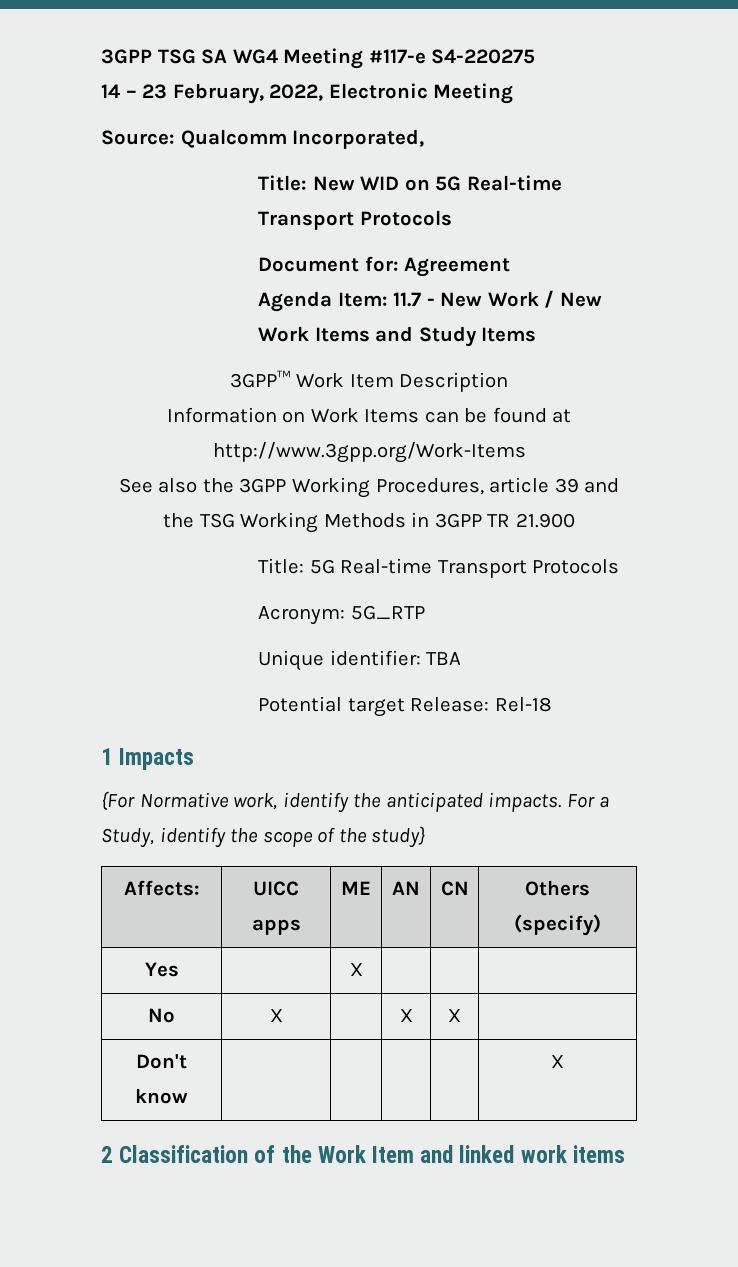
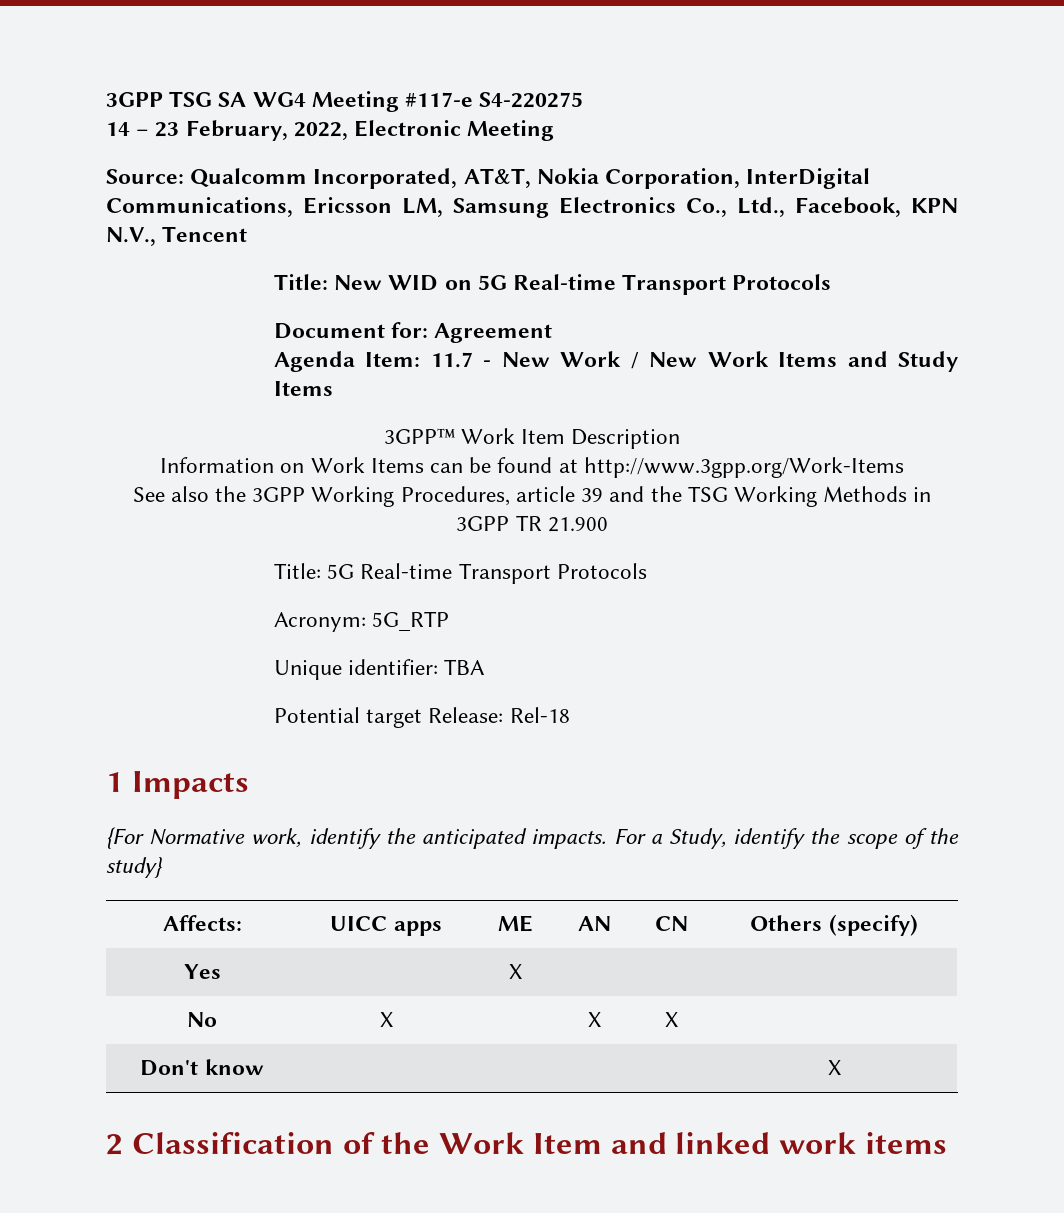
- Source: Qualcomm Incorporated,
+ Source: Qualcomm Incorporated, AT&T, Nokia Corporation, InterDigital Communications, Ericsson LM, Samsung Electronics Co., Ltd., Facebook, KPN N.V., Tencent

